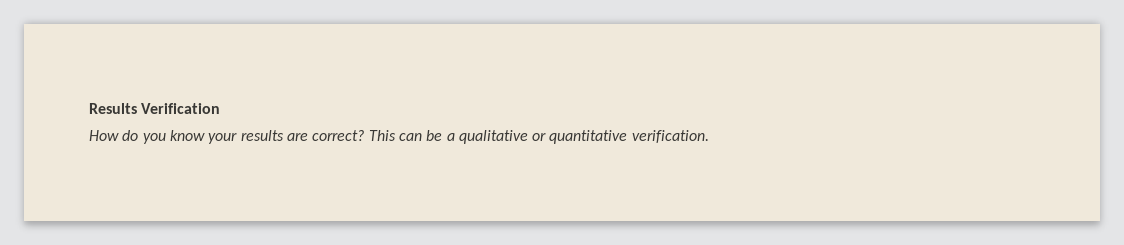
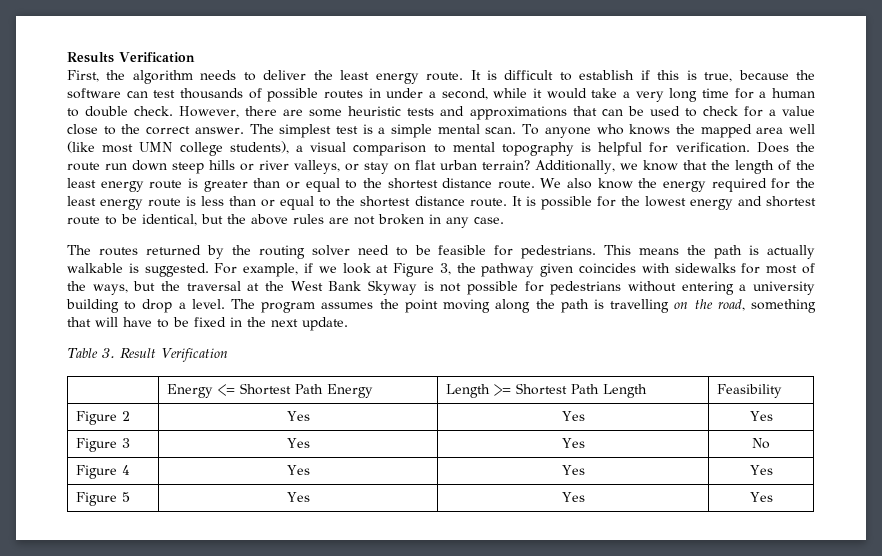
- How do you know your results are correct? This can be a qualitative or quantitative verification.
+ First, the algorithm needs to deliver the least energy route. It is difficult to establish if this is true, because the software can test thousands of possible routes in under a second, while it would take a very long time for a human to double check. However, there are some heuristic tests and approximations that can be used to check for a value close to the correct answer. The simplest test is a simple mental scan. To anyone who knows the mapped area well (like most UMN college students), a visual comparison to mental topography is helpful for verification. Does the route run down steep hills or river valleys, or stay on flat urban terrain? Additionally, we know that the length of the least energy route is greater than or equal to the shortest distance route. We also know the energy required for the least energy route is less than or equal to the shortest distance route. It is possible for the lowest energy and shortest route to be identical, but the above rules are not broken in any case.
+ The routes returned by the routing solver need to be feasible for pedestrians. This means the path is actually walkable is suggested. For example, if we look at Figure 3, the pathway given coincides with sidewalks for most of the ways, but the traversal at the West Bank Skyway is not possible for pedestrians without entering a university building to drop a level. The program assumes the point moving along the path is travelling on the road, something that will have to be fixed in the next update.
+ Table 3. Result Verification
+ | Energy <= Shortest Path Energy | Length >= Shortest Path Length | Feasibility
+ Figure 2 | Yes | Yes | Yes
+ Figure 3 | Yes | Yes | No
+ Figure 4 | Yes | Yes | Yes
+ Figure 5 | Yes | Yes | Yes

